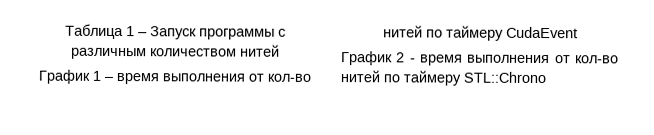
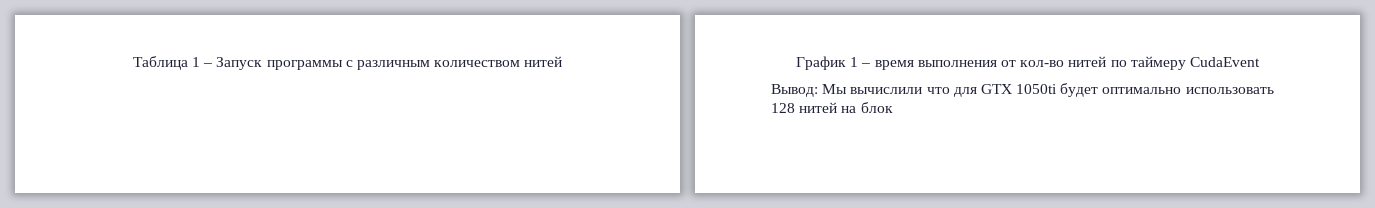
- График 2 - время выполнения от кол-во нитей по таймеру STL::Chrono
+ Вывод: Мы вычислили что для GTX 1050ti будет оптимально использовать 128 нитей на блок

